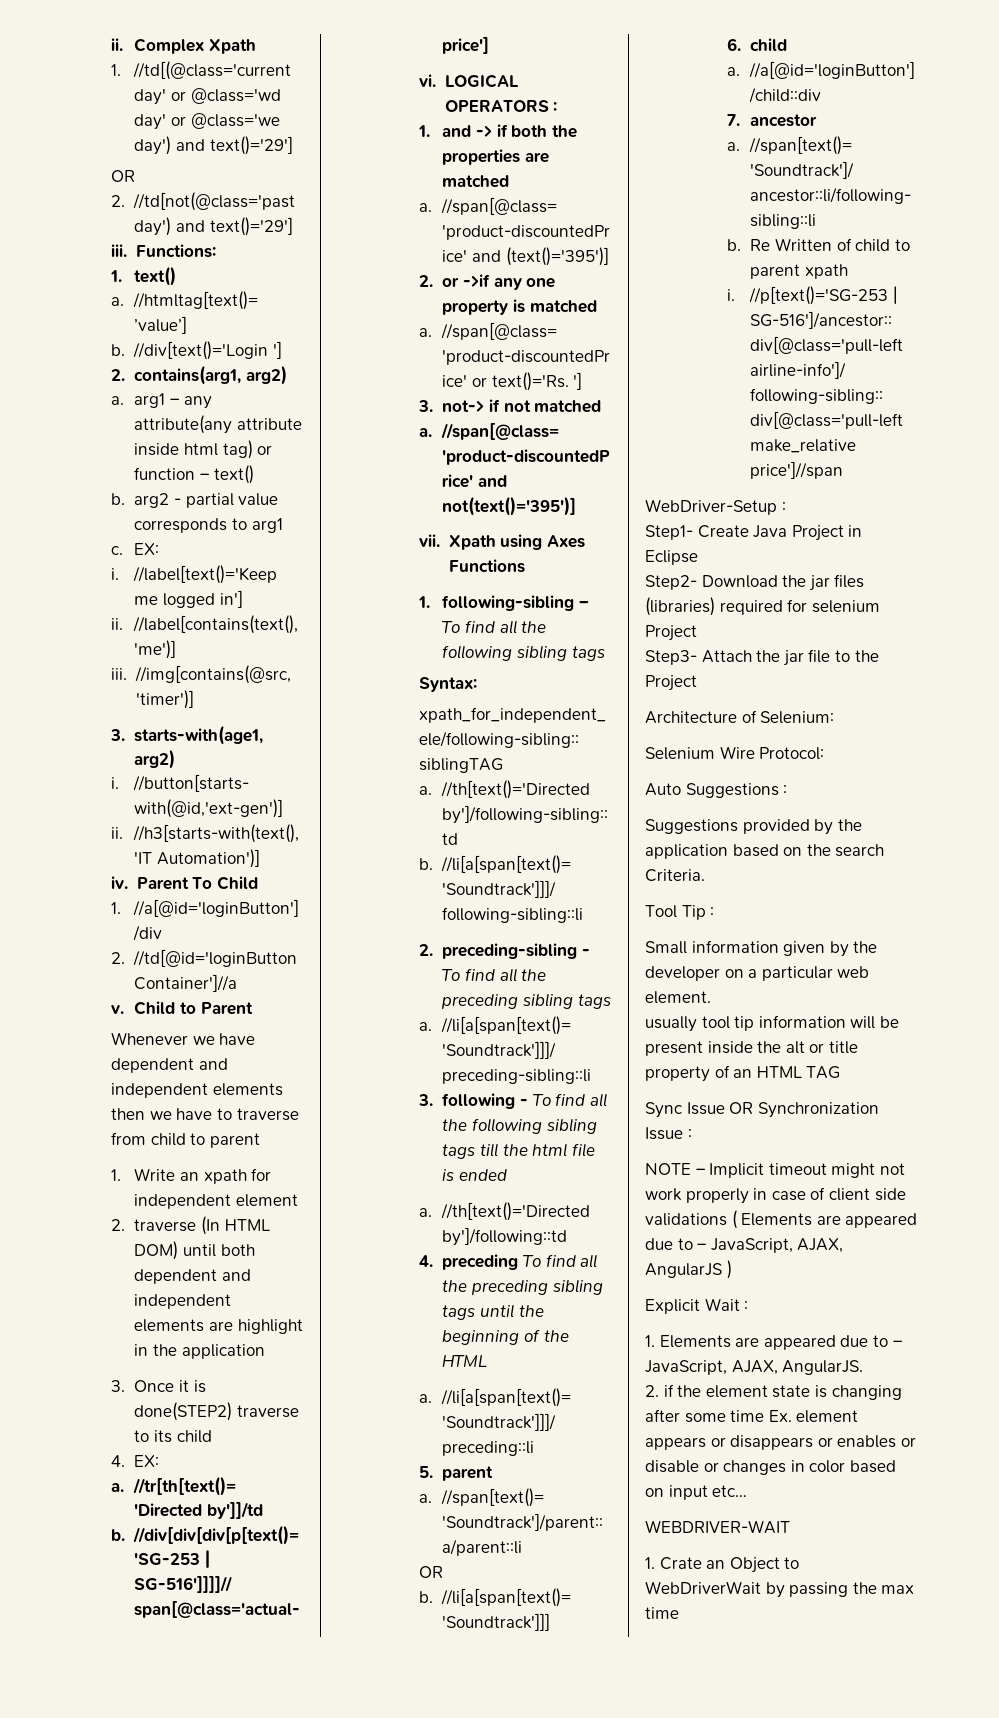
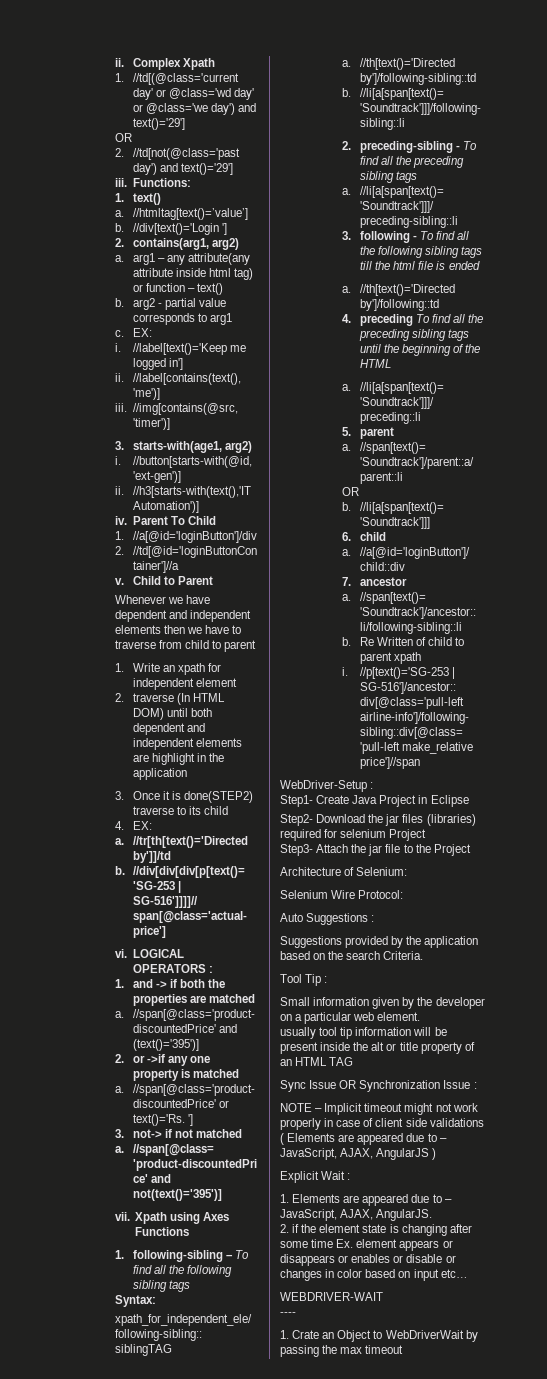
+ ----
- 1. Crate an Object to WebDriverWait by passing the max time
+ 1. Crate an Object to WebDriverWait by passing the max timeout

